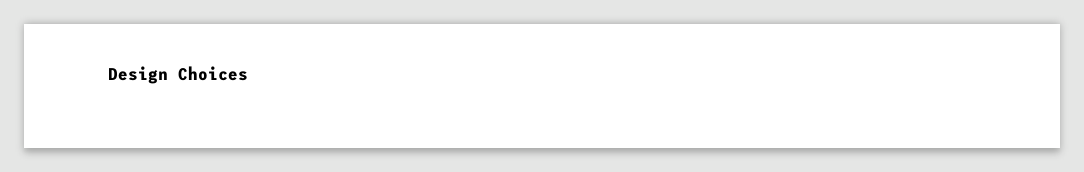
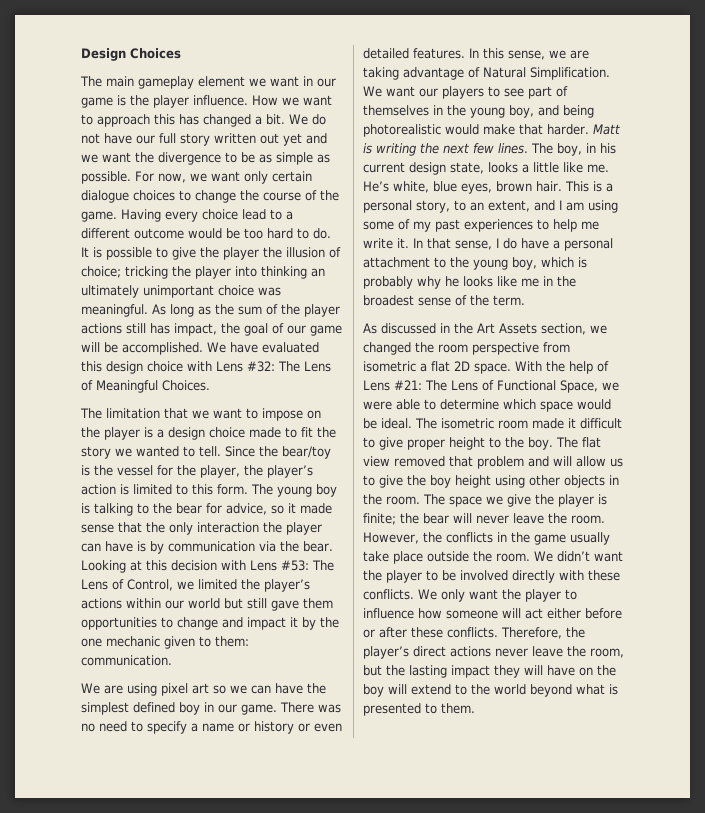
+ The main gameplay element we want in our game is the player influence. How we want to approach this has changed a bit. We do not have our full story written out yet and we want the divergence to be as simple as possible. For now, we want only certain dialogue choices to change the course of the game. Having every choice lead to a different outcome would be too hard to do. It is possible to give the player the illusion of choice; tricking the player into thinking an ultimately unimportant choice was meaningful. As long as the sum of the player actions still has impact, the goal of our game will be accomplished. We have evaluated this design choice with Lens #32: The Lens of Meaningful Choices.
+ The limitation that we want to impose on the player is a design choice made to fit the story we wanted to tell. Since the bear/toy is the vessel for the player, the player’s action is limited to this form. The young boy is talking to the bear for advice, so it made sense that the only interaction the player can have is by communication via the bear. Looking at this decision with Lens #53: The Lens of Control, we limited the player’s actions within our world but still gave them opportunities to change and impact it by the one mechanic given to them: communication.
+ We are using pixel art so we can have the simplest defined boy in our game. There was no need to specify a name or history or even detailed features. In this sense, we are taking advantage of Natural Simplification. We want our players to see part of themselves in the young boy, and being photorealistic would make that harder. Matt is writing the next few lines. The boy, in his current design state, looks a little like me. He’s white, blue eyes, brown hair. This is a personal story, to an extent, and I am using some of my past experiences to help me write it. In that sense, I do have a personal attachment to the young boy, which is probably why he looks like me in the broadest sense of the term.
+ As discussed in the Art Assets section, we changed the room perspective from isometric a flat 2D space. With the help of Lens #21: The Lens of Functional Space, we were able to determine which space would be ideal. The isometric room made it difficult to give proper height to the boy. The flat view removed that problem and will allow us to give the boy height using other objects in the room. The space we give the player is finite; the bear will never leave the room. However, the conflicts in the game usually take place outside the room. We didn’t want the player to be involved directly with these conflicts. We only want the player to influence how someone will act either before or after these conflicts. Therefore, the player’s direct actions never leave the room, but the lasting impact they will have on the boy will extend to the world beyond what is presented to them.

